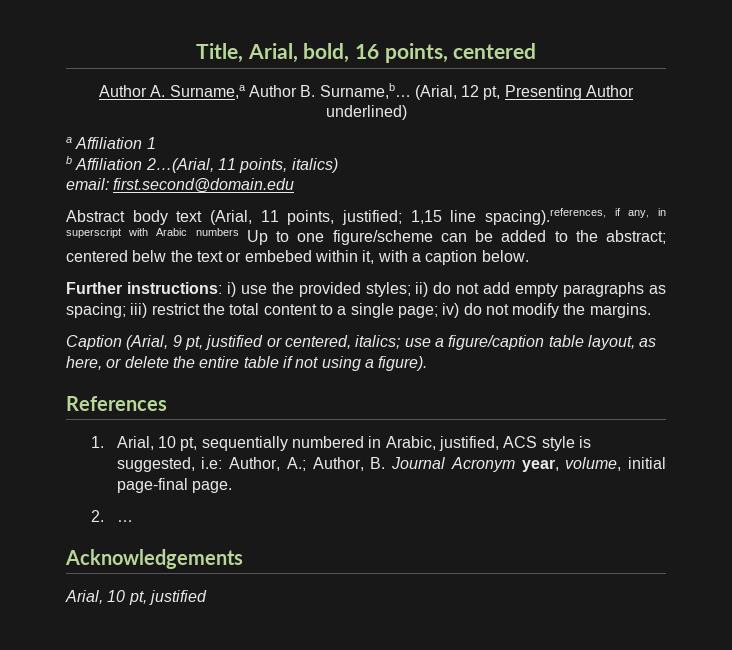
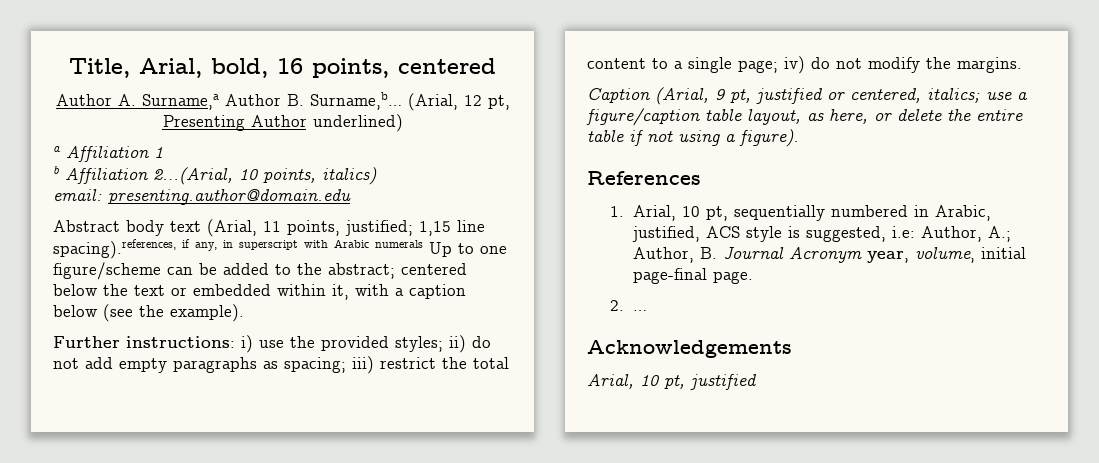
- b Affiliation 2…(Arial, 11 points, italics)
+ b Affiliation 2…(Arial, 10 points, italics)
- email: first.second@domain.edu
+ email: presenting.author@domain.edu
- Abstract body text (Arial, 11 points, justified; 1,15 line spacing).references, if any, in superscript with Arabic numbers Up to one figure/scheme can be added to the abstract; centered belw the text or embebed within it, with a caption below.
+ Abstract body text (Arial, 11 points, justified; 1,15 line spacing).references, if any, in superscript with Arabic numerals Up to one figure/scheme can be added to the abstract; centered below the text or embedded within it, with a caption below (see the example).

